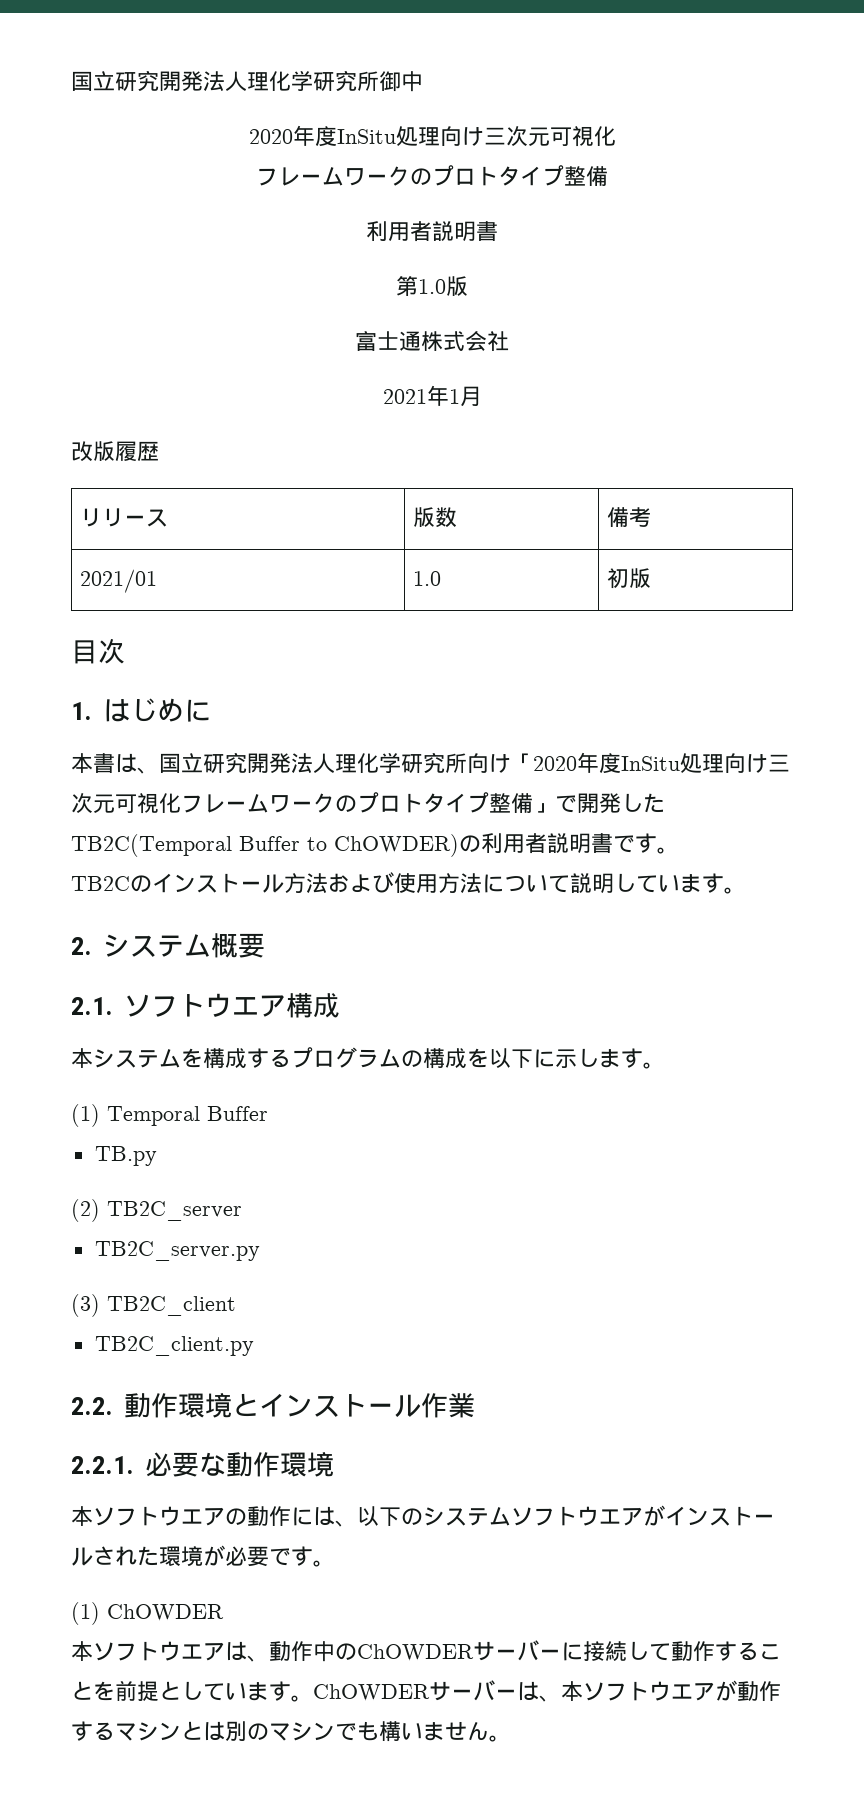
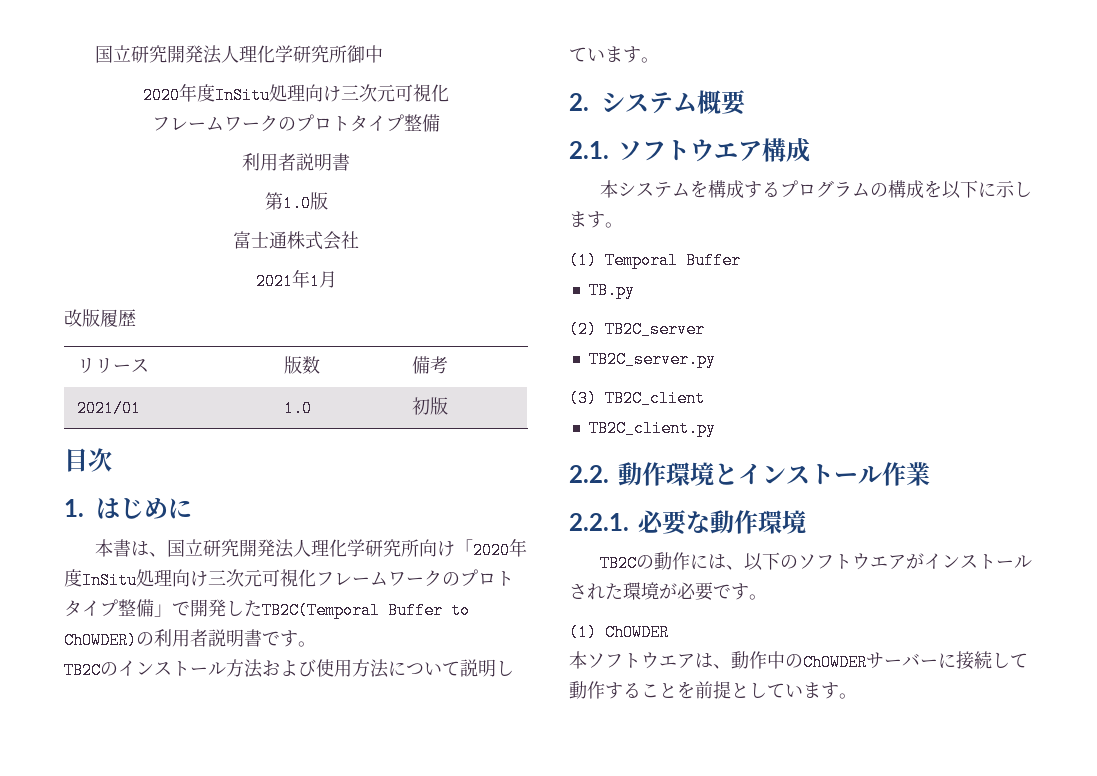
- 本ソフトウエアの動作には、以下のシステムソフトウエアがインストールされた環境が必要です。
+ TB2Cの動作には、以下のソフトウエアがインストールされた環境が必要です。
- ChOWDERサーバーは、本ソフトウエアが動作するマシンとは別のマシンでも構いません。

